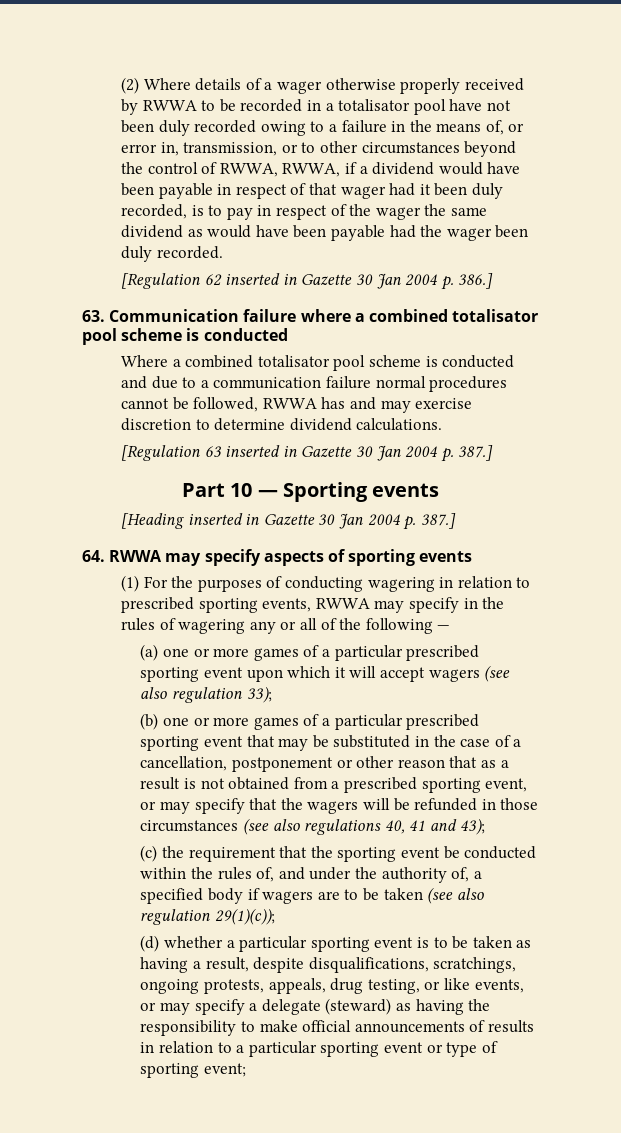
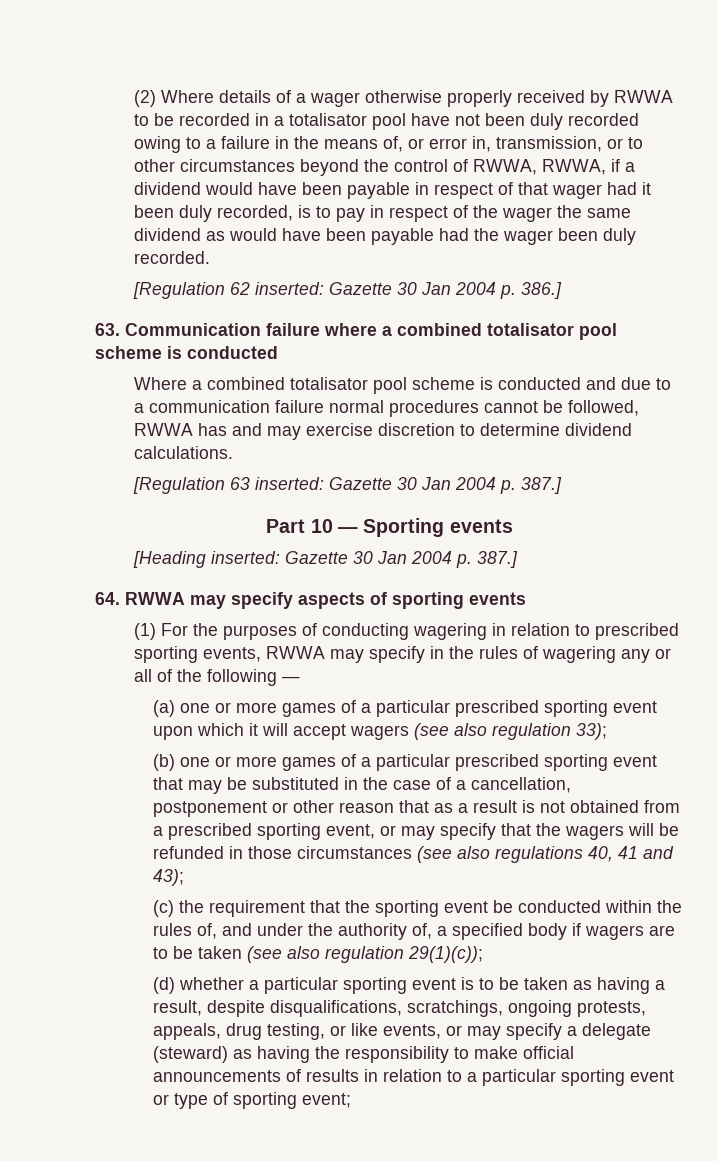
- [Regulation 62 inserted in Gazette 30 Jan 2004 p. 386.]
+ [Regulation 62 inserted: Gazette 30 Jan 2004 p. 386.]
- [Regulation 63 inserted in Gazette 30 Jan 2004 p. 387.]
+ [Regulation 63 inserted: Gazette 30 Jan 2004 p. 387.]
- [Heading inserted in Gazette 30 Jan 2004 p. 387.]
+ [Heading inserted: Gazette 30 Jan 2004 p. 387.]

